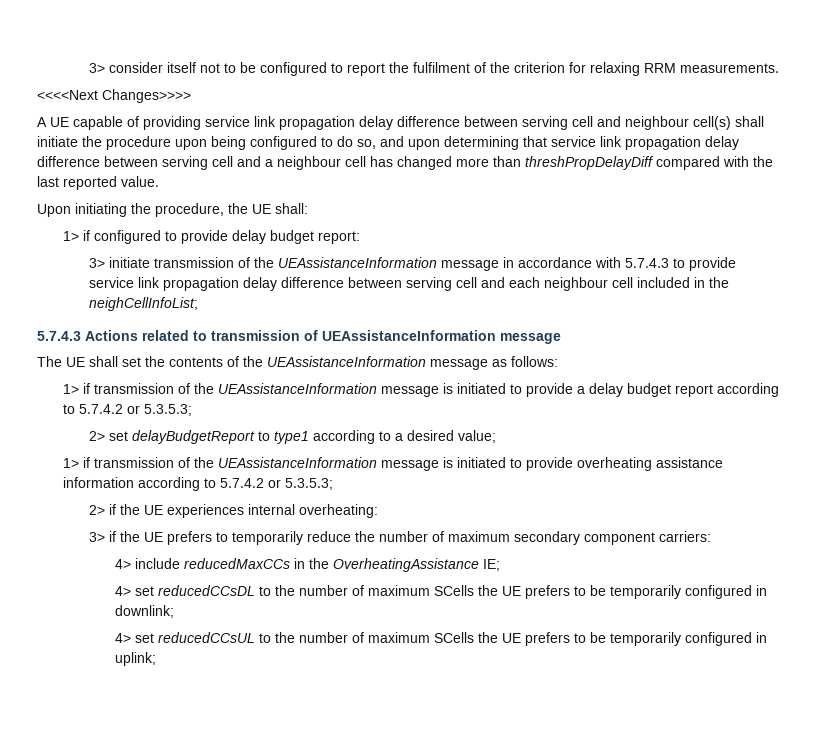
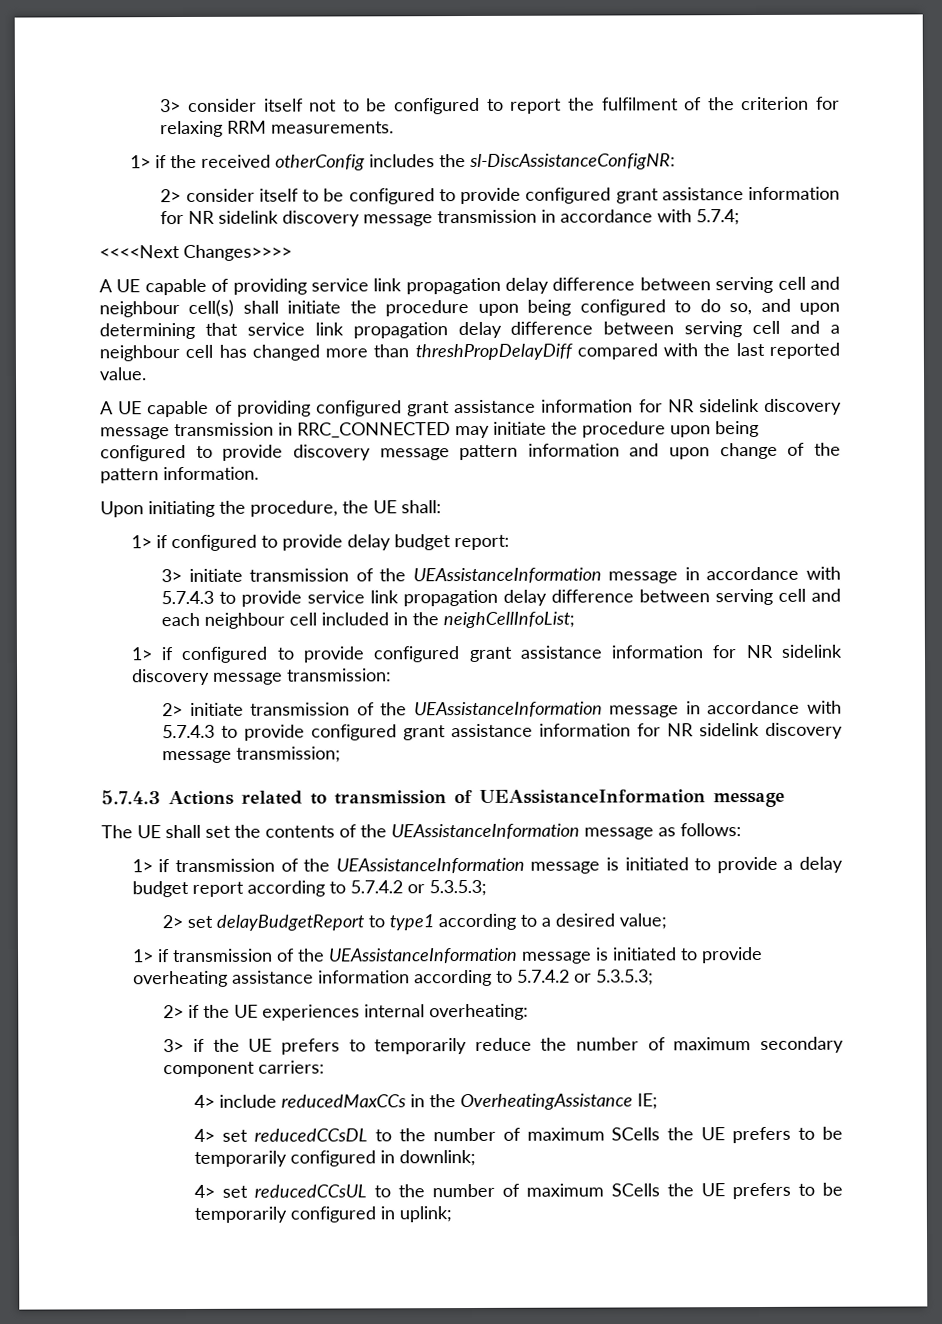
+ 1> if the received otherConfig includes the sl-DiscAssistanceConfigNR:
+ 2> consider itself to be configured to provide configured grant assistance information for NR sidelink discovery message transmission in accordance with 5.7.4;
+ A UE capable of providing configured grant assistance information for NR sidelink discovery message transmission in RRC_CONNECTED may initiate the procedure upon being configured to provide discovery message pattern information and upon change of the pattern information.
+ 1> if configured to provide configured grant assistance information for NR sidelink discovery message transmission:
+ 2> initiate transmission of the UEAssistanceInformation message in accordance with 5.7.4.3 to provide configured grant assistance information for NR sidelink discovery message transmission;

